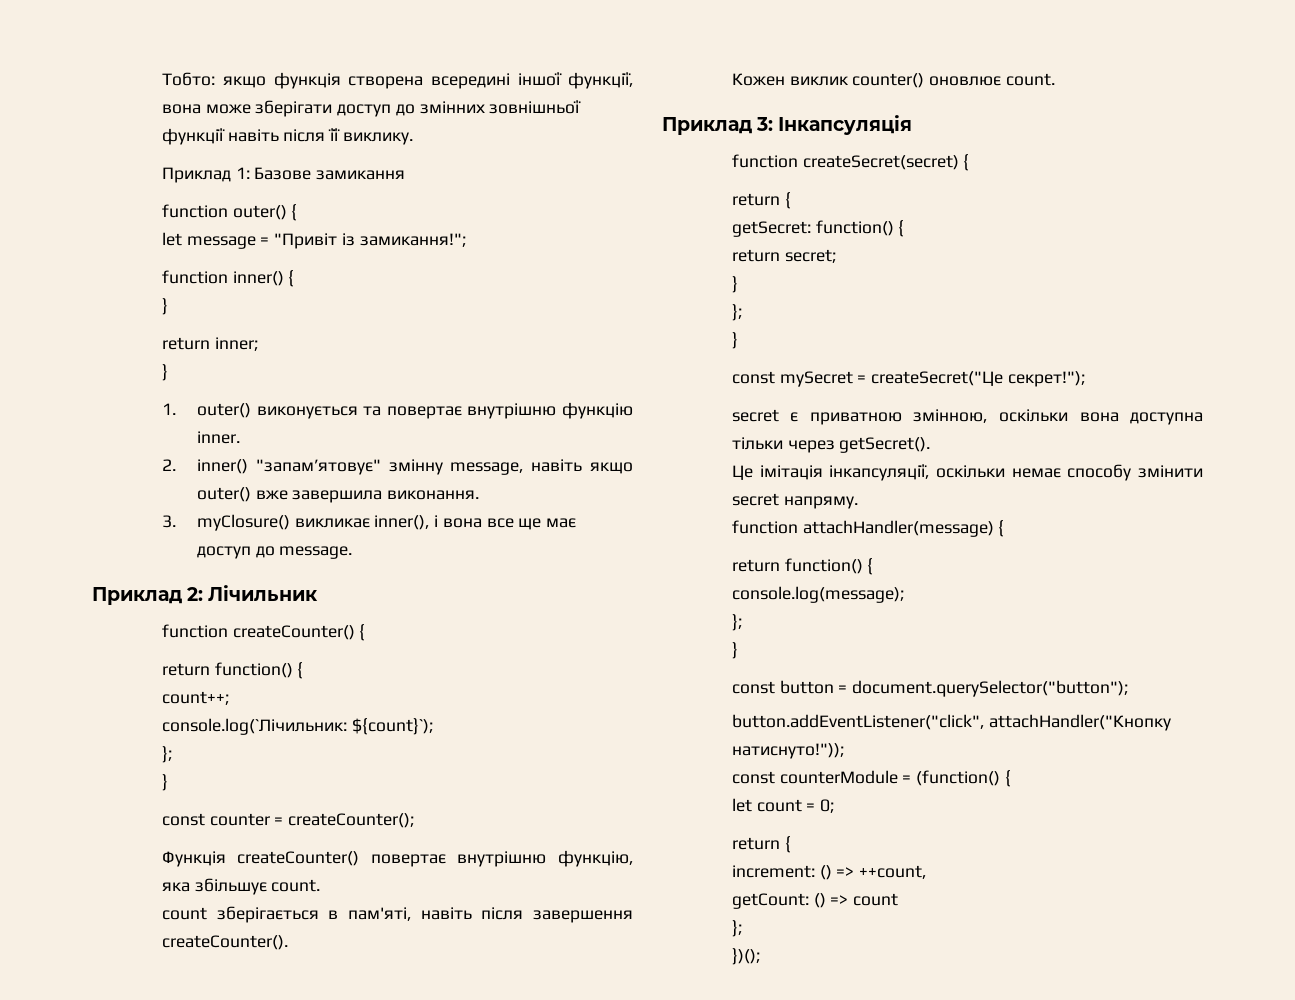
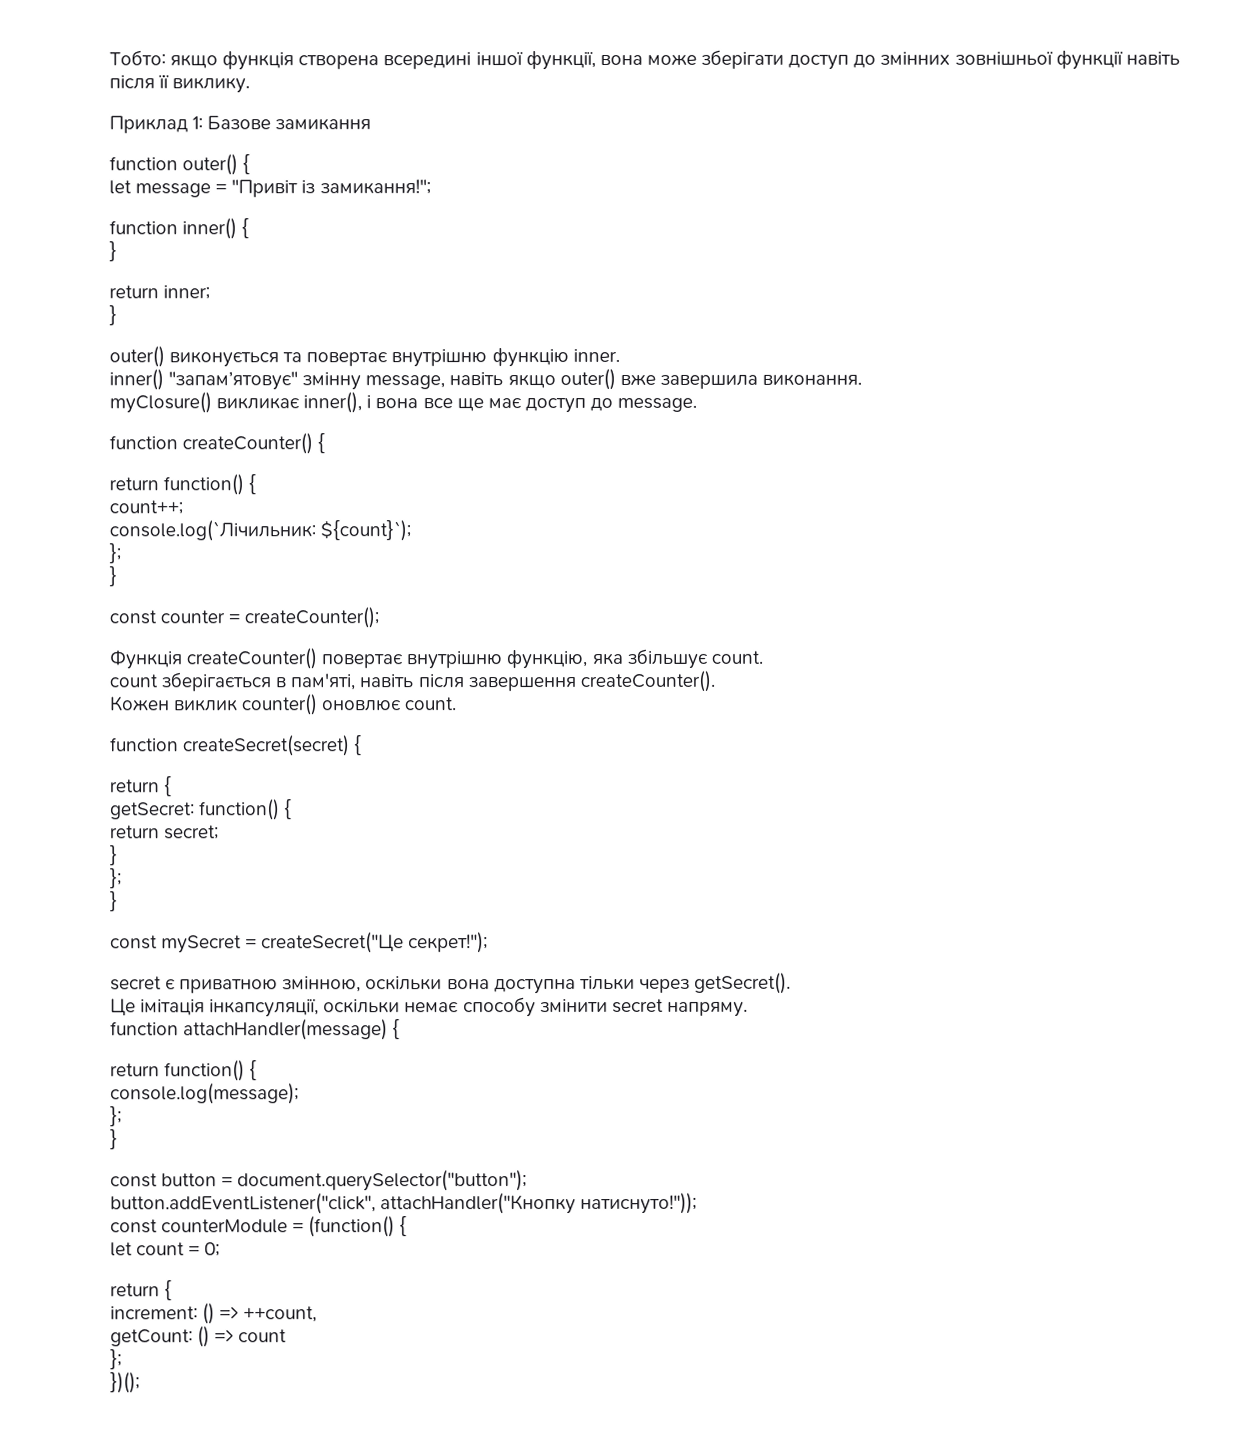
- 1. outer() виконується та повертає внутрішню функцію inner.
+ outer() виконується та повертає внутрішню функцію inner.
- 2. inner() "запам’ятовує" змінну message, навіть якщо outer() вже завершила виконання.
+ inner() "запам’ятовує" змінну message, навіть якщо outer() вже завершила виконання.
- 3. myClosure() викликає inner(), і вона все ще має доступ до message.
+ myClosure() викликає inner(), і вона все ще має доступ до message.
- Приклад 2: Лічильник
- Приклад 3: Інкапсуляція

